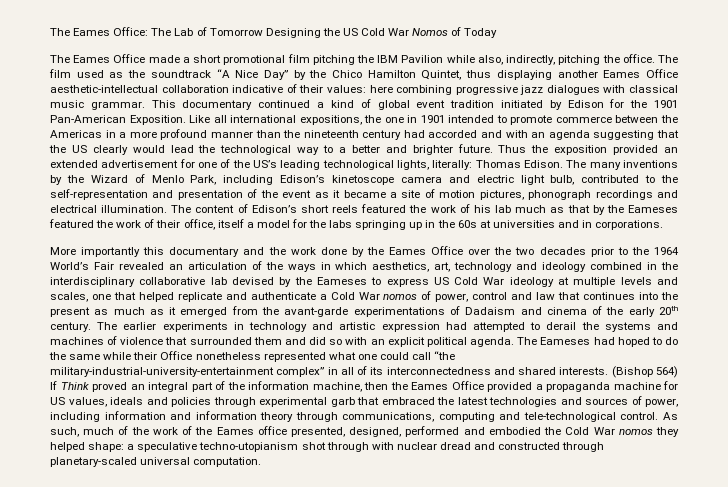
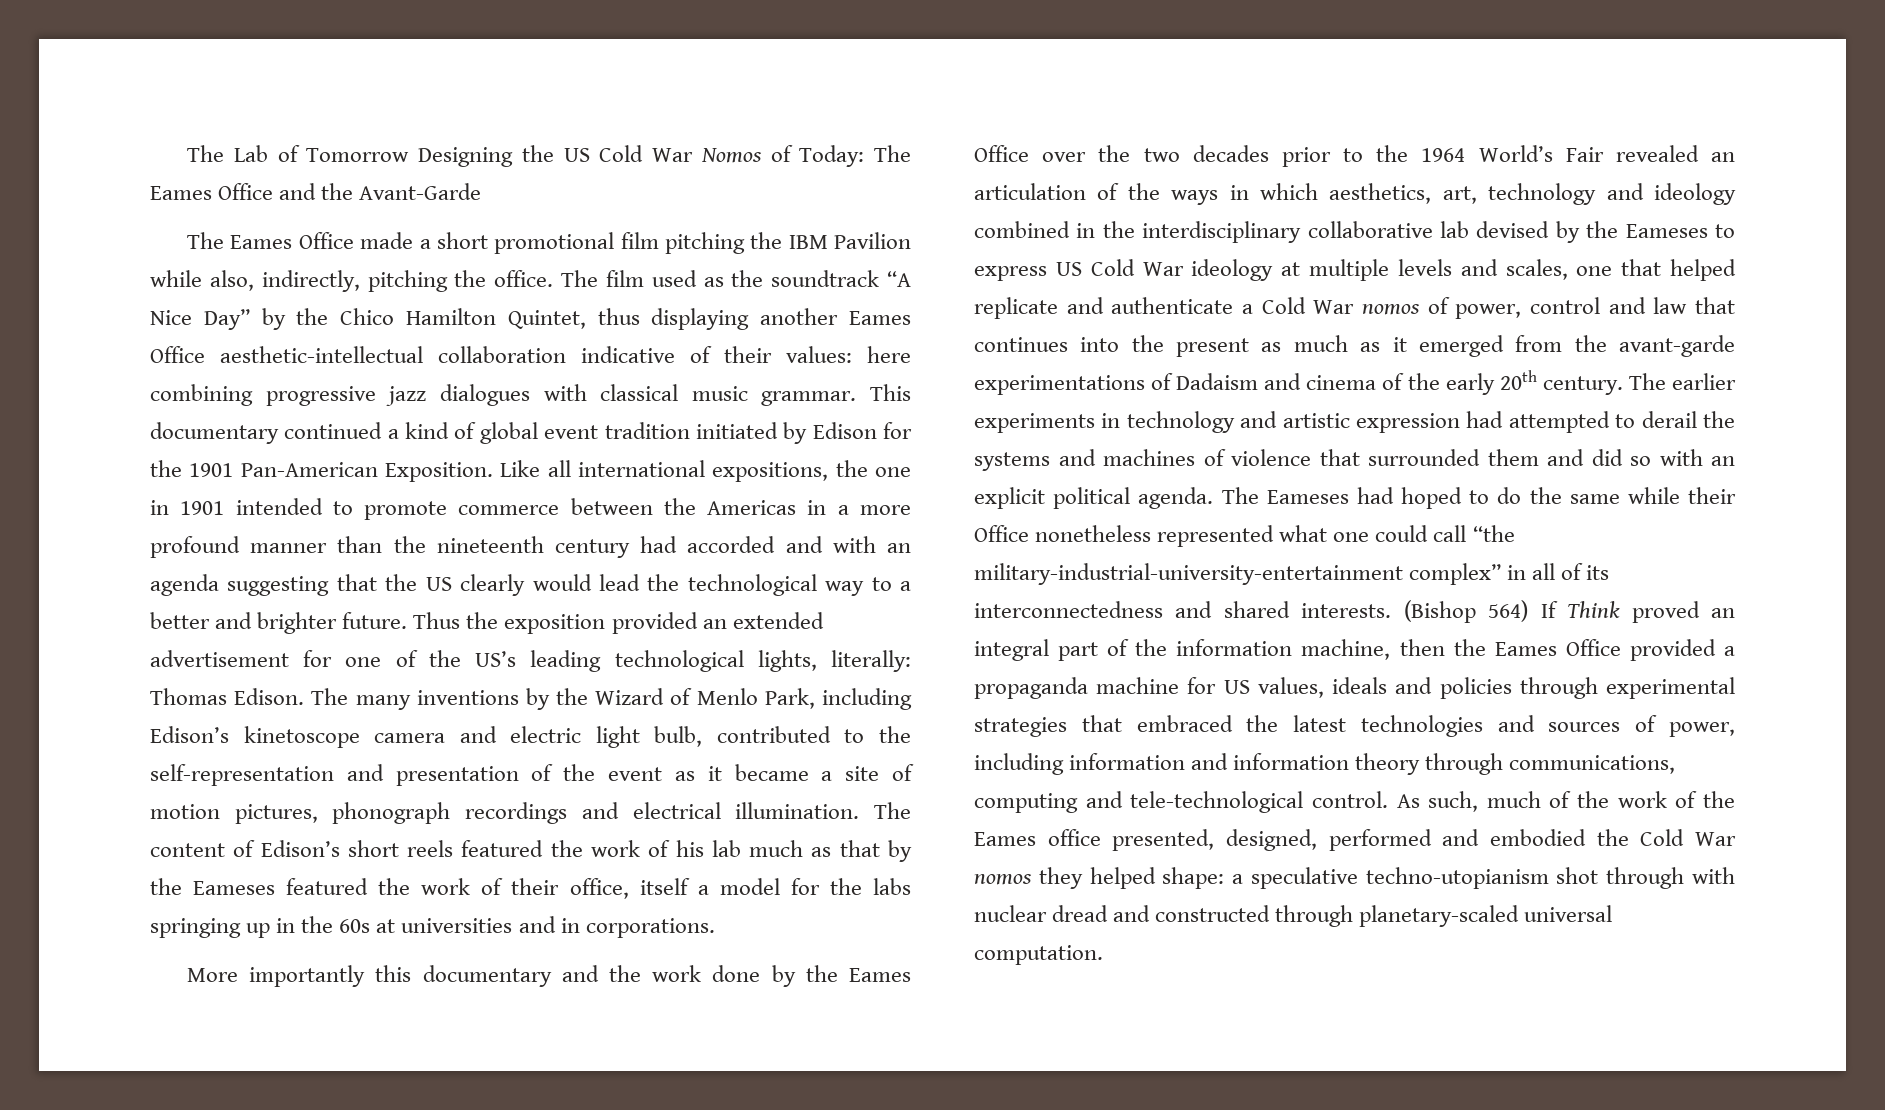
- The Eames Office: The Lab of Tomorrow Designing the US Cold War Nomos of Today
+ The Lab of Tomorrow Designing the US Cold War Nomos of Today: The Eames Office and the Avant-Garde
- (Bishop 564) If Think proved an integral part of the information machine, then the Eames Office provided a propaganda machine for US values, ideals and policies through experimental garb that embraced the latest technologies and sources of power, including information and information theory through communications, computing and tele-technological control.
+ (Bishop 564) If Think proved an integral part of the information machine, then the Eames Office provided a propaganda machine for US values, ideals and policies through experimental strategies that embraced the latest technologies and sources of power, including information and information theory through communications, computing and tele-technological control.

